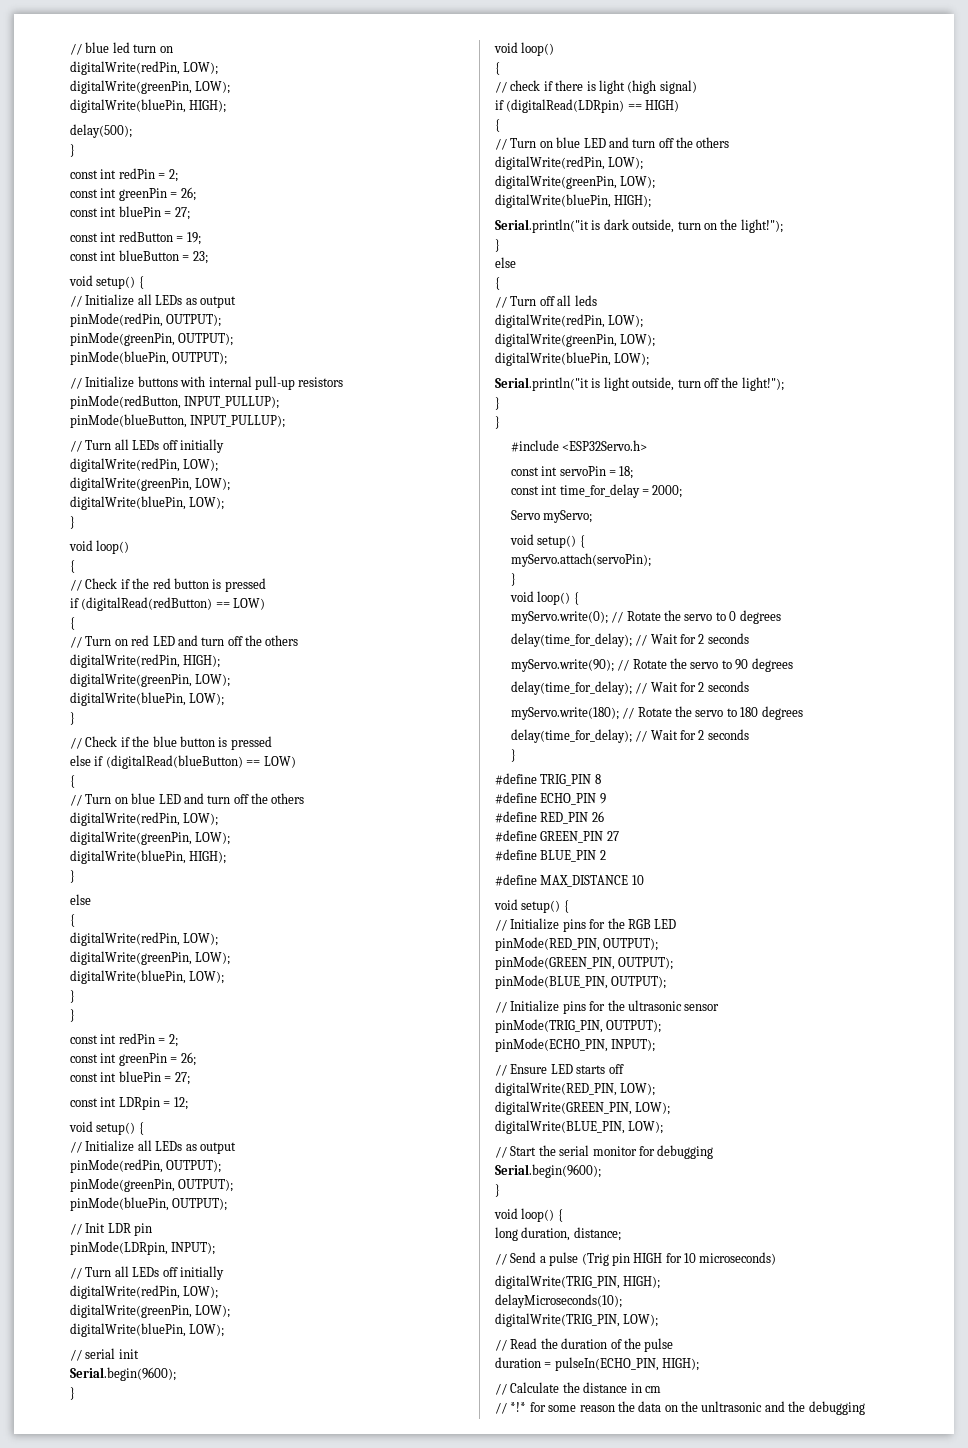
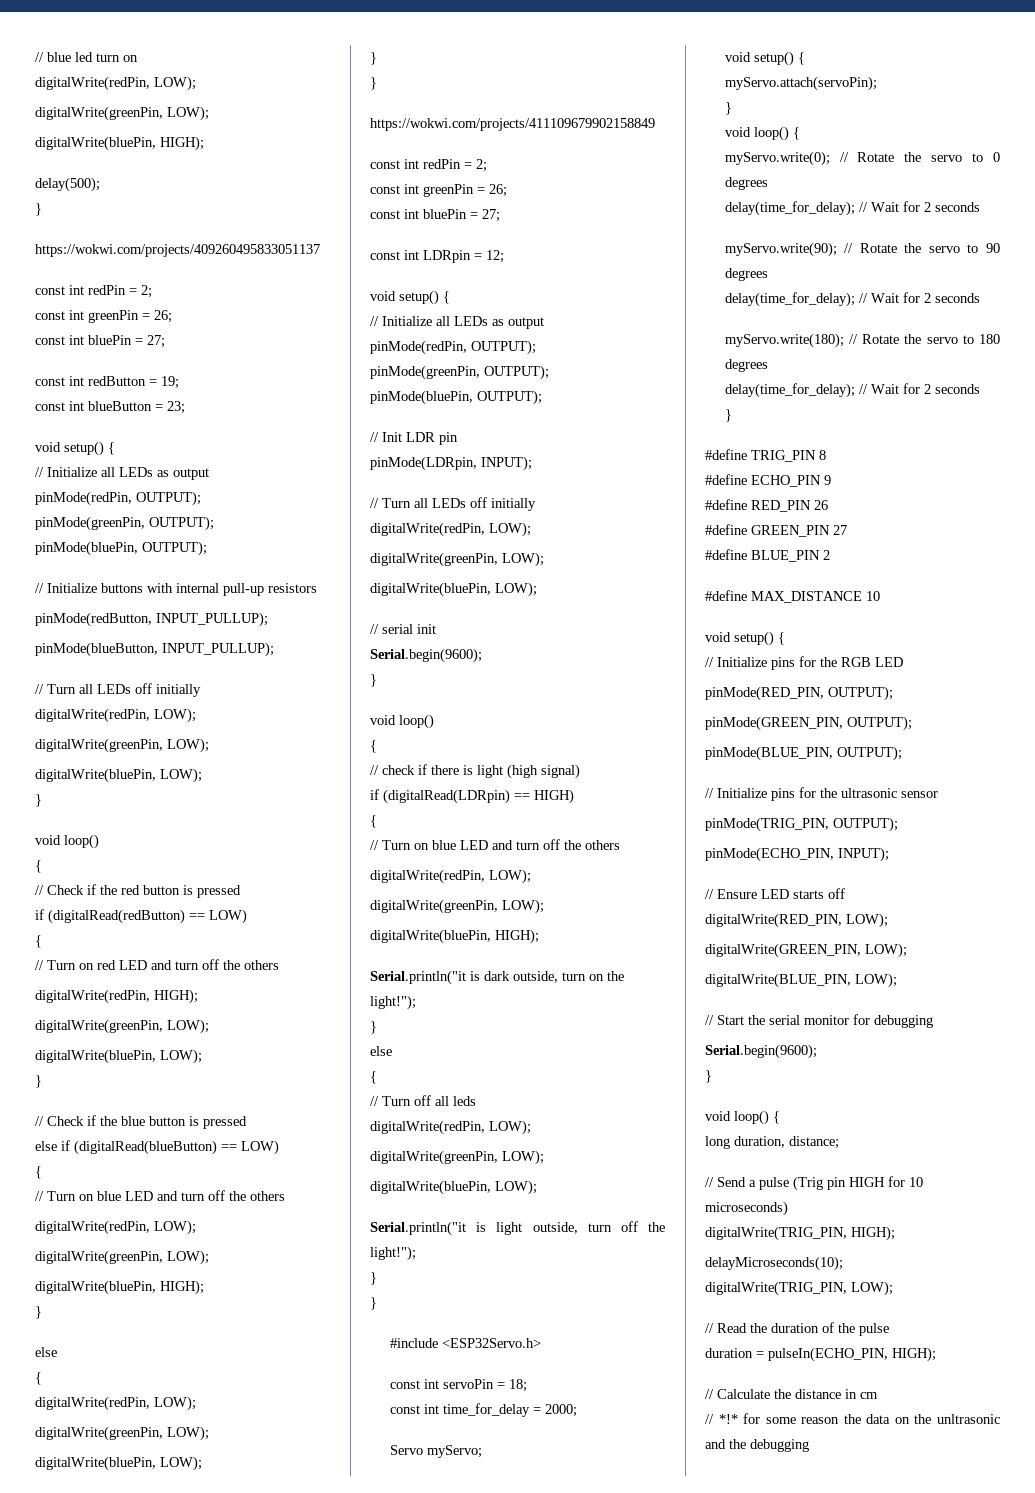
+ https://wokwi.com/projects/409260495833051137
+ https://wokwi.com/projects/411109679902158849

